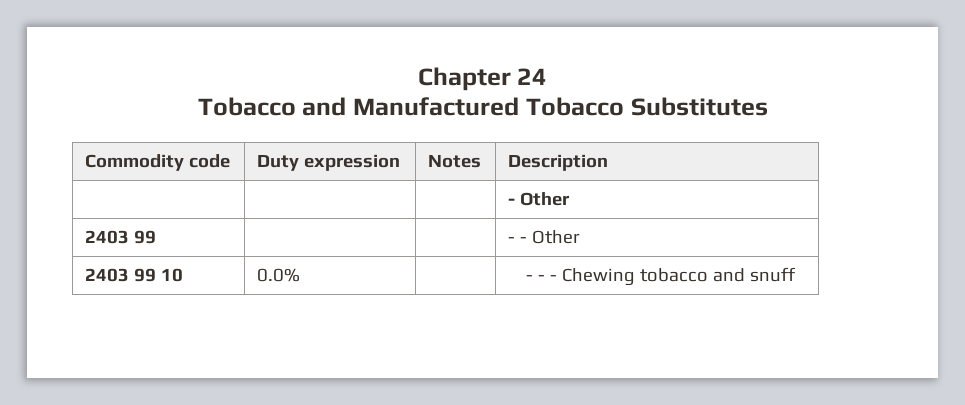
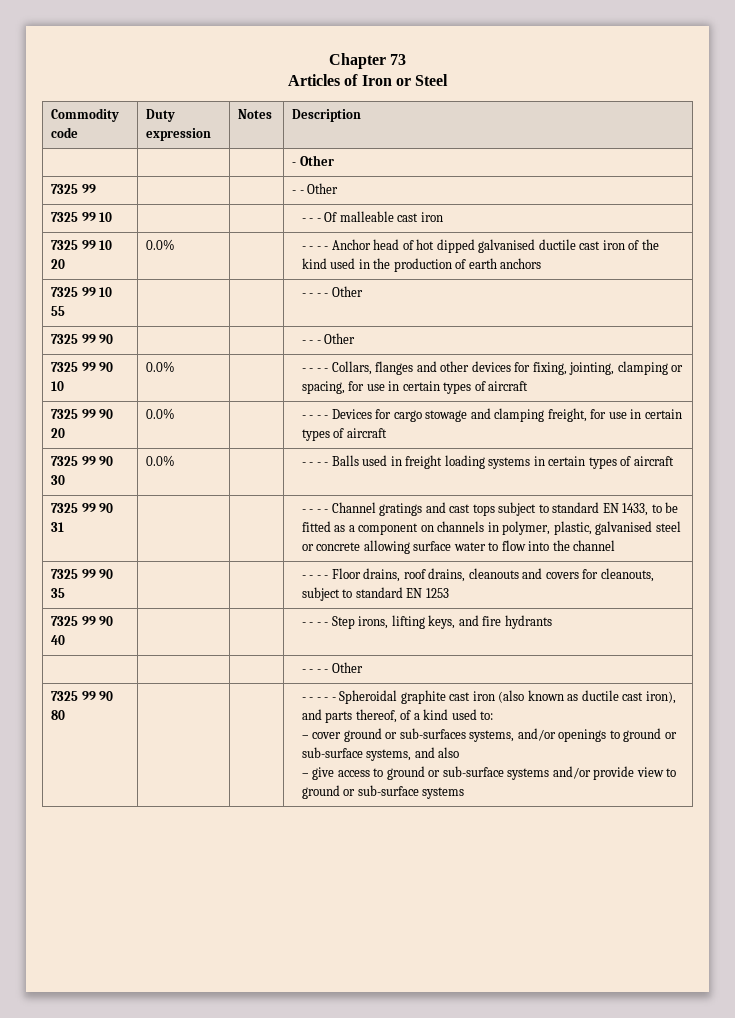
- Chapter 24
- Tobacco and Manufactured Tobacco Substitutes
+ Chapter 73
+ Articles of Iron or Steel
- 2403 99 | | | - - Other
+ 7325 99 | | | - - Other
- 2403 99 10 | 0.0% | | - - - Chewing tobacco and snuff
+ 7325 99 10 | | | - - - Of malleable cast iron
+ 7325 99 10 20 | 0.0% | | - - - - Anchor head of hot dipped galvanised ductile cast iron of the kind used in the production of earth anchors
+ 7325 99 10 55 | | | - - - - Other
+ 7325 99 90 | | | - - - Other
+ 7325 99 90 10 | 0.0% | | - - - - Collars, flanges and other devices for fixing, jointing, clamping or spacing, for use in certain types of aircraft
+ 7325 99 90 20 | 0.0% | | - - - - Devices for cargo stowage and clamping freight, for use in certain types of aircraft
+ 7325 99 90 30 | 0.0% | | - - - - Balls used in freight loading systems in certain types of aircraft
+ 7325 99 90 31 | | | - - - - Channel gratings and cast tops subject to standard EN 1433, to be fitted as a component on channels in polymer, plastic, galvanised steel or concrete allowing surface water to flow into the channel
+ 7325 99 90 35 | | | - - - - Floor drains, roof drains, cleanouts and covers for cleanouts, subject to standard EN 1253
+ 7325 99 90 40 | | | - - - - Step irons, lifting keys, and fire hydrants
+ | | | - - - - Other
+ 7325 99 90 80 | | | - - - - - Spheroidal graphite cast iron (also known as ductile cast iron), and parts thereof, of a kind used to:
+ – cover ground or sub-surfaces systems, and/or openings to ground or sub-surface systems, and also
+ – give access to ground or sub-surface systems and/or provide view to ground or sub-surface systems

